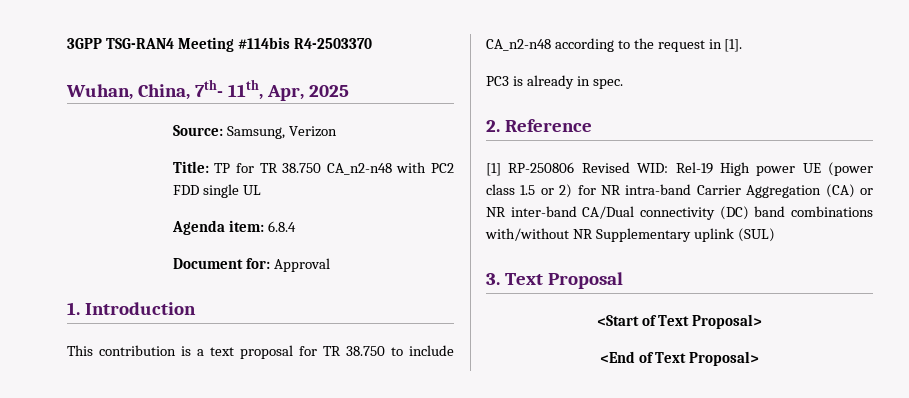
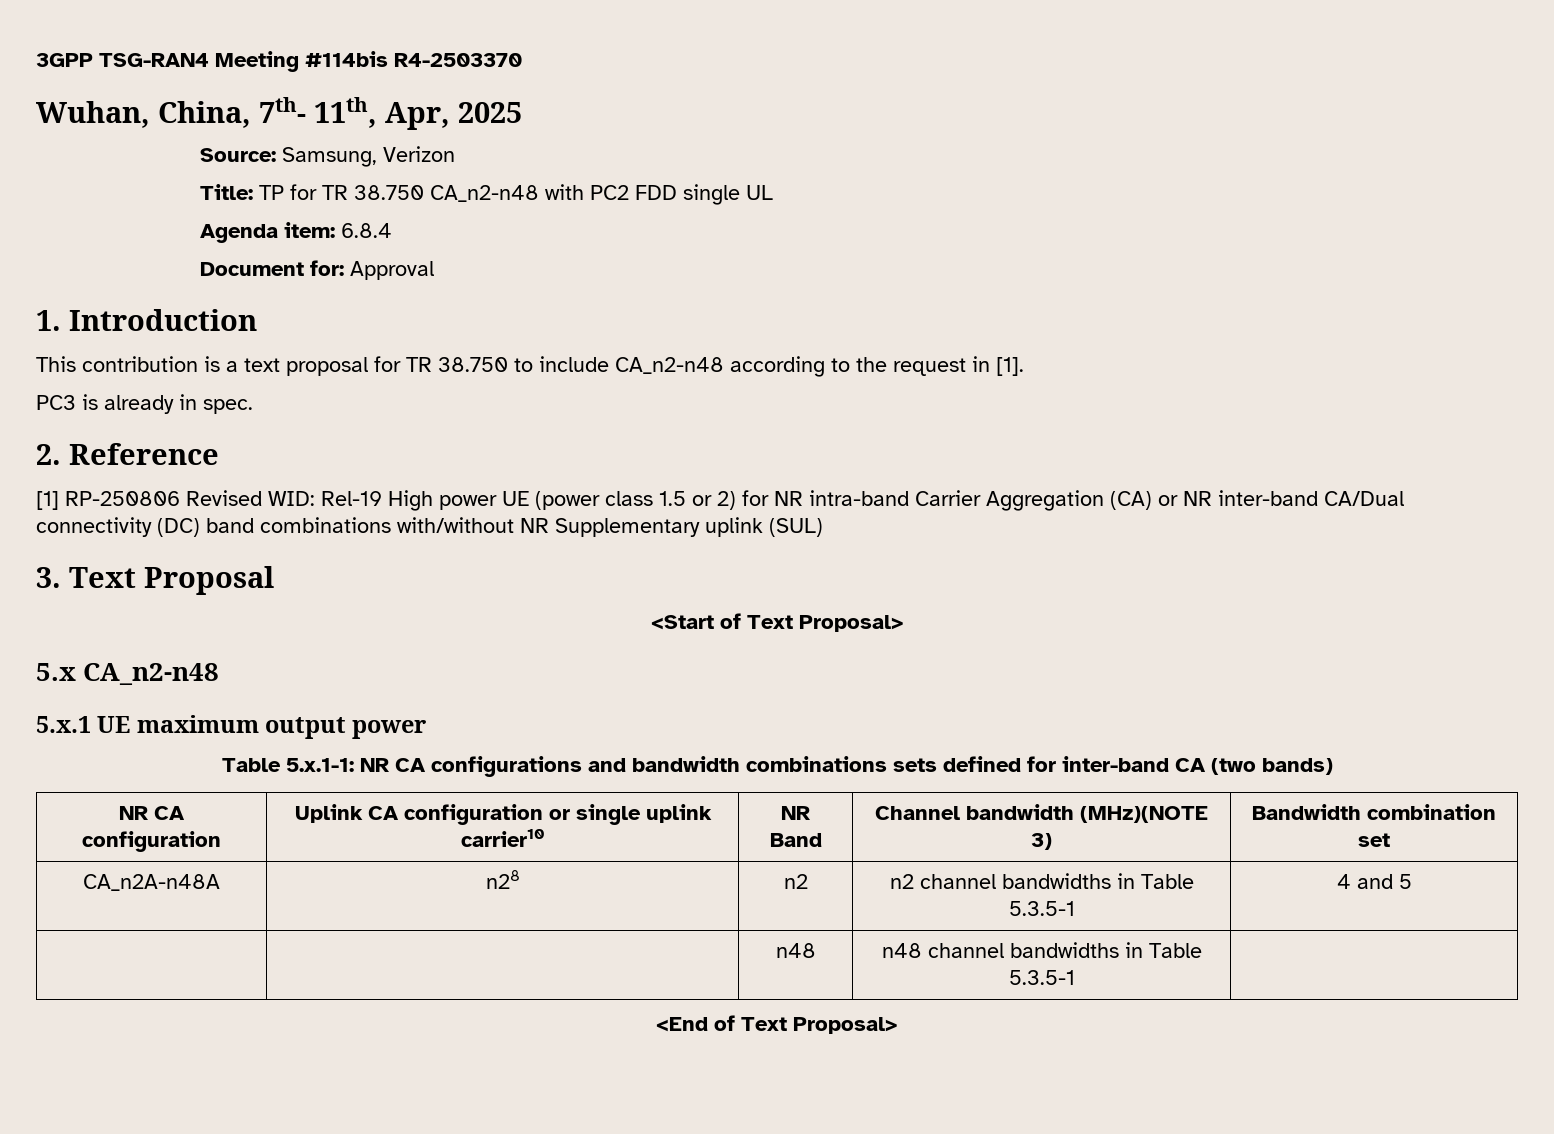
+ 5.x CA_n2-n48
+ 5.x.1 UE maximum output power
+ Table 5.x.1-1: NR CA configurations and bandwidth combinations sets defined for inter-band CA (two bands)
+ NR CA configuration | Uplink CA configuration or single uplink carrier10 | NR Band | Channel bandwidth (MHz)(NOTE 3) | Bandwidth combination set
+ CA_n2A-n48A | n28 | n2 | n2 channel bandwidths in Table 5.3.5-1 | 4 and 5
+ | | n48 | n48 channel bandwidths in Table 5.3.5-1 |

